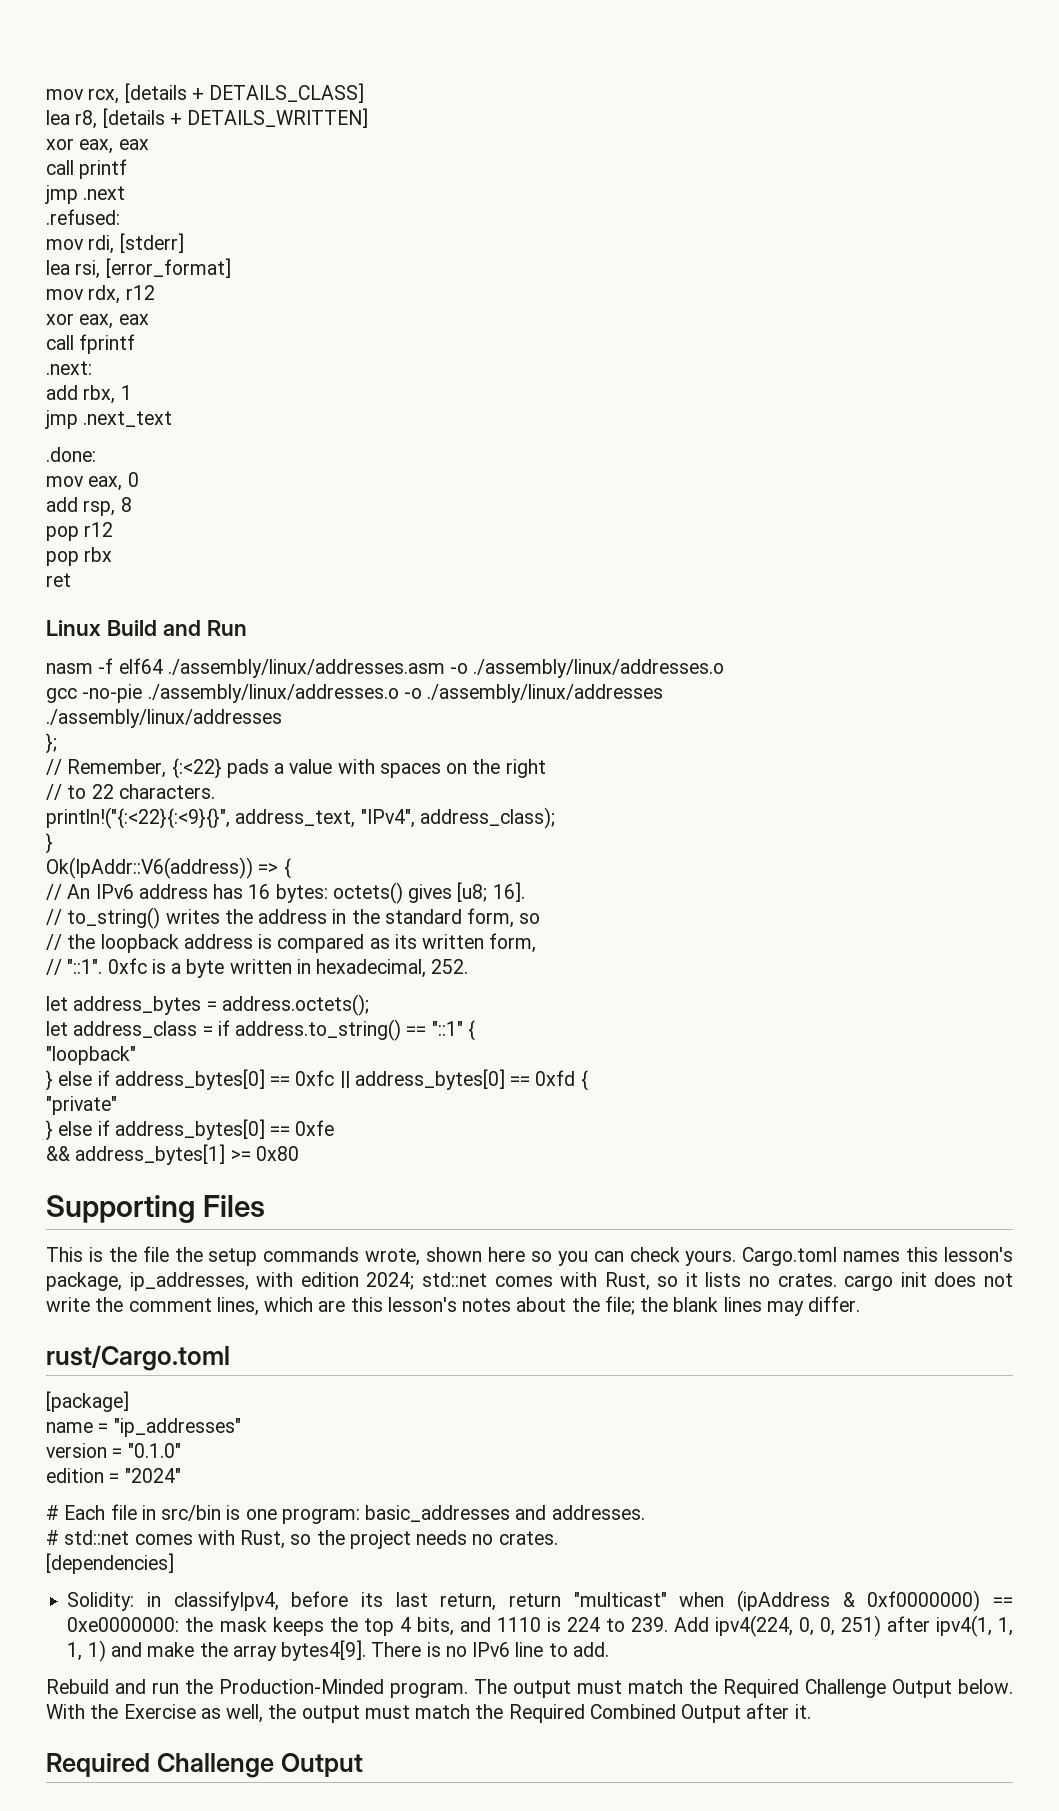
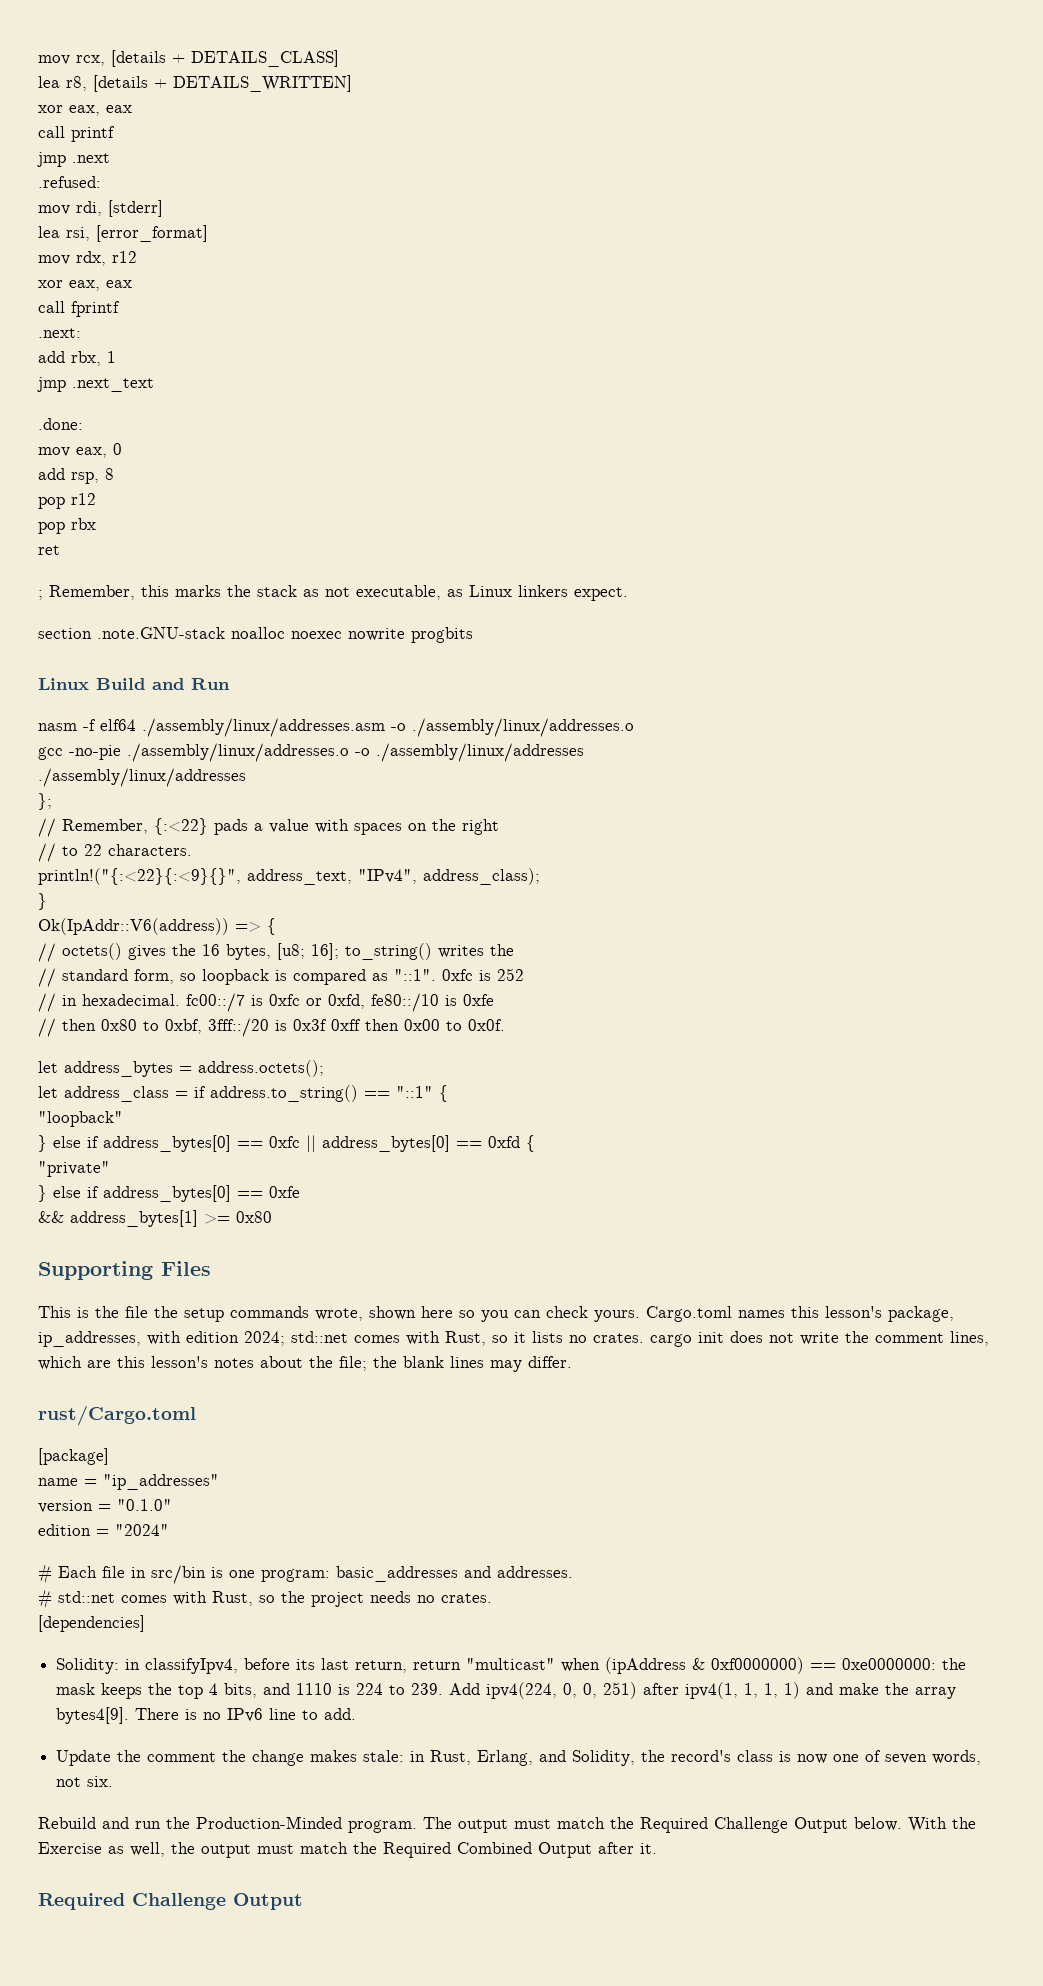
+ ; Remember, this marks the stack as not executable, as Linux linkers expect.
+ section .note.GNU-stack noalloc noexec nowrite progbits
- // An IPv6 address has 16 bytes: octets() gives [u8; 16].
- // to_string() writes the address in the standard form, so
- // the loopback address is compared as its written form,
- // "::1". 0xfc is a byte written in hexadecimal, 252.
+ // octets() gives the 16 bytes, [u8; 16]; to_string() writes the
+ // standard form, so loopback is compared as "::1". 0xfc is 252
+ // in hexadecimal. fc00::/7 is 0xfc or 0xfd, fe80::/10 is 0xfe
+ // then 0x80 to 0xbf, 3fff::/20 is 0x3f 0xff then 0x00 to 0x0f.
+ Update the comment the change makes stale: in Rust, Erlang, and Solidity, the record's class is now one of seven words, not six.

